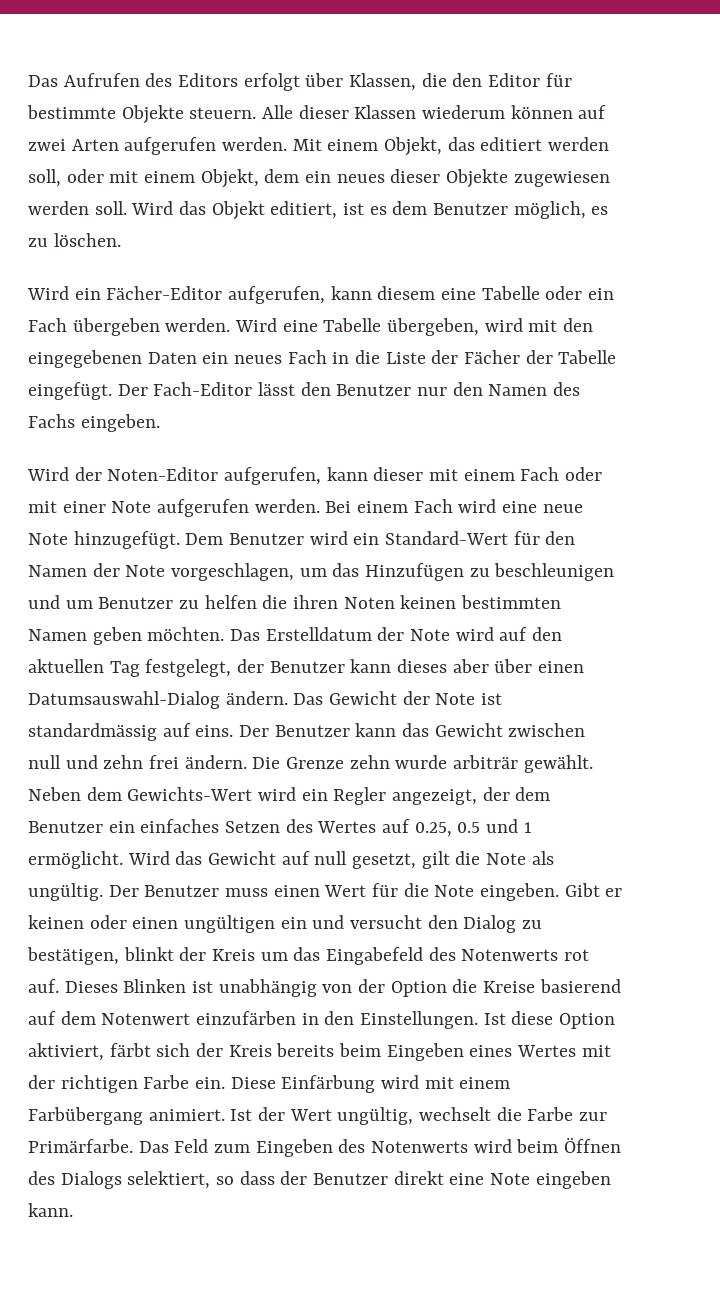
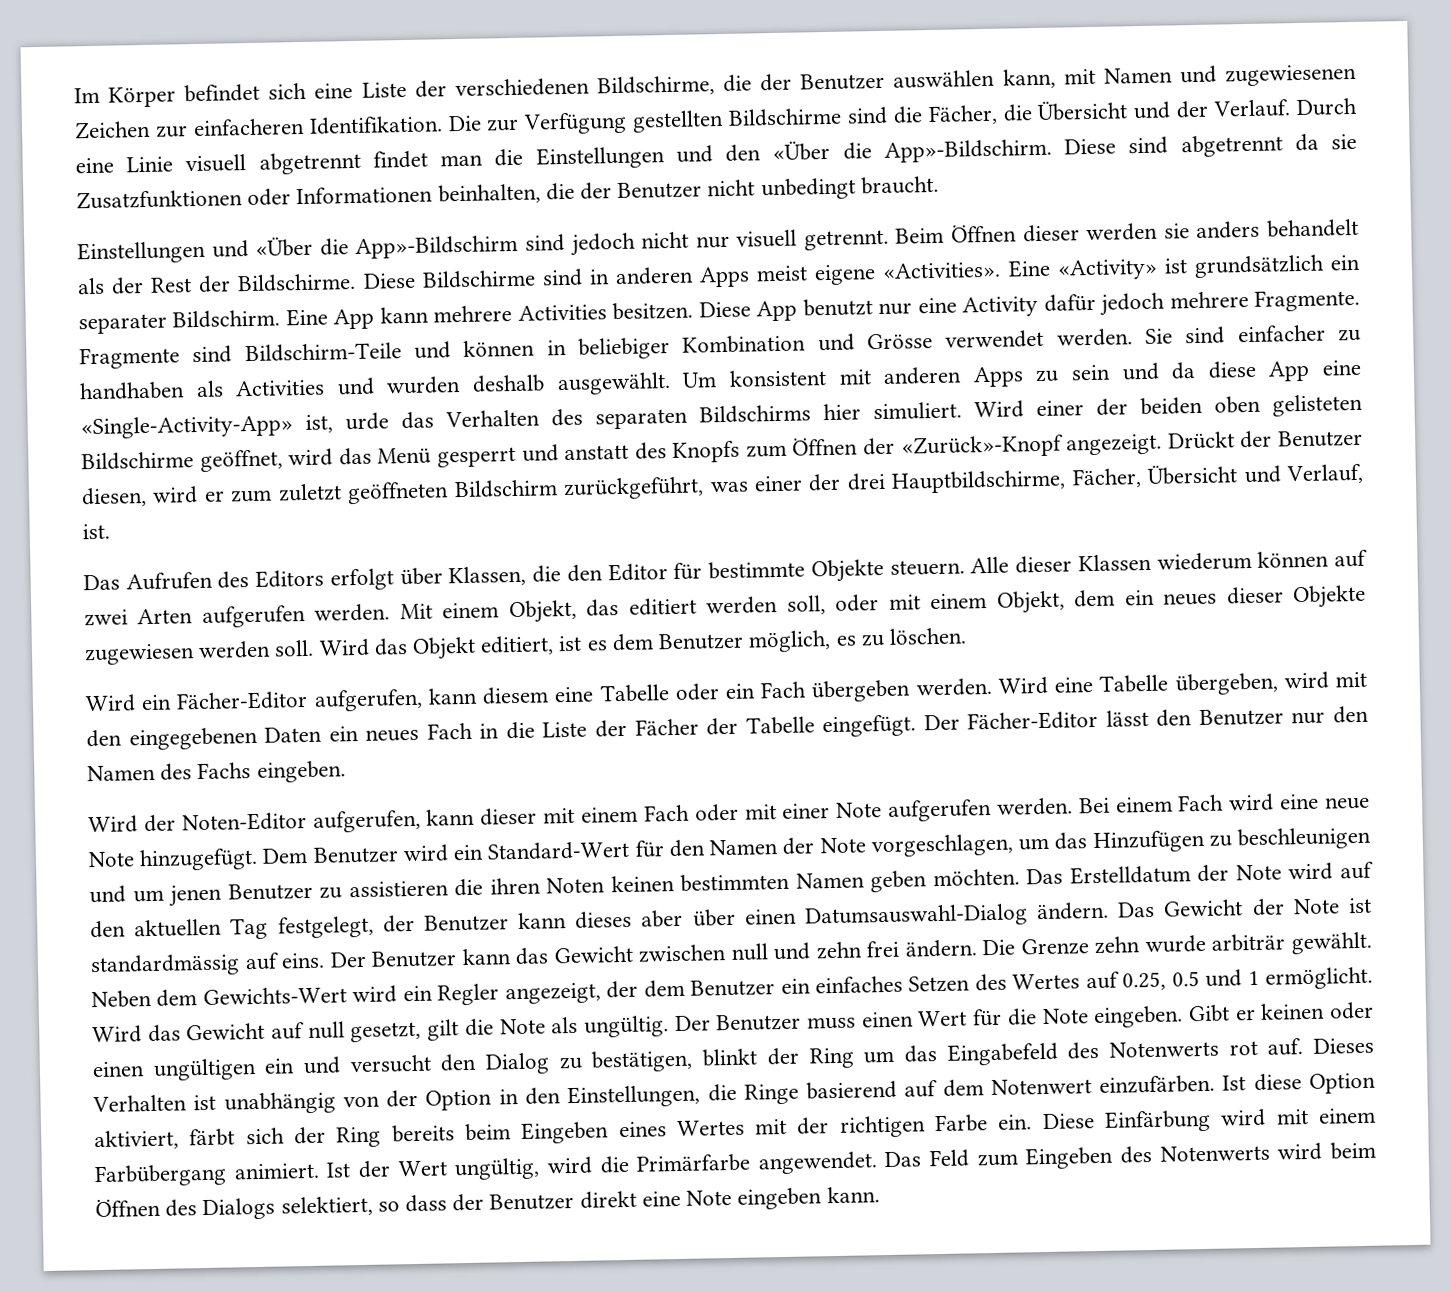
+ Im Körper befindet sich eine Liste der verschiedenen Bildschirme, die der Benutzer auswählen kann, mit Namen und zugewiesenen Zeichen zur einfacheren Identifikation. Die zur Verfügung gestellten Bildschirme sind die Fächer, die Übersicht und der Verlauf. Durch eine Linie visuell abgetrennt findet man die Einstellungen und den «Über die App»-Bildschirm. Diese sind abgetrennt da sie Zusatzfunktionen oder Informationen beinhalten, die der Benutzer nicht unbedingt braucht.
+ Einstellungen und «Über die App»-Bildschirm sind jedoch nicht nur visuell getrennt. Beim Öffnen dieser werden sie anders behandelt als der Rest der Bildschirme. Diese Bildschirme sind in anderen Apps meist eigene «Activities». Eine «Activity» ist grundsätzlich ein separater Bildschirm. Eine App kann mehrere Activities besitzen. Diese App benutzt nur eine Activity dafür jedoch mehrere Fragmente. Fragmente sind Bildschirm-Teile und können in beliebiger Kombination und Grösse verwendet werden. Sie sind einfacher zu handhaben als Activities und wurden deshalb ausgewählt. Um konsistent mit anderen Apps zu sein und da diese App eine «Single-Activity-App» ist, urde das Verhalten des separaten Bildschirms hier simuliert. Wird einer der beiden oben gelisteten Bildschirme geöffnet, wird das Menü gesperrt und anstatt des Knopfs zum Öffnen der «Zurück»-Knopf angezeigt. Drückt der Benutzer diesen, wird er zum zuletzt geöffneten Bildschirm zurückgeführt, was einer der drei Hauptbildschirme, Fächer, Übersicht und Verlauf, ist.
- Der Fach-Editor lässt den Benutzer nur den Namen des Fachs eingeben.
+ Der Fächer-Editor lässt den Benutzer nur den Namen des Fachs eingeben.
- Dem Benutzer wird ein Standard-Wert für den Namen der Note vorgeschlagen, um das Hinzufügen zu beschleunigen und um Benutzer zu helfen die ihren Noten keinen bestimmten Namen geben möchten.
+ Dem Benutzer wird ein Standard-Wert für den Namen der Note vorgeschlagen, um das Hinzufügen zu beschleunigen und um jenen Benutzer zu assistieren die ihren Noten keinen bestimmten Namen geben möchten.
- Gibt er keinen oder einen ungültigen ein und versucht den Dialog zu bestätigen, blinkt der Kreis um das Eingabefeld des Notenwerts rot auf.
+ Gibt er keinen oder einen ungültigen ein und versucht den Dialog zu bestätigen, blinkt der Ring um das Eingabefeld des Notenwerts rot auf.
- Dieses Blinken ist unabhängig von der Option die Kreise basierend auf dem Notenwert einzufärben in den Einstellungen.
+ Dieses Verhalten ist unabhängig von der Option in den Einstellungen, die Ringe basierend auf dem Notenwert einzufärben.
- Ist diese Option aktiviert, färbt sich der Kreis bereits beim Eingeben eines Wertes mit der richtigen Farbe ein.
+ Ist diese Option aktiviert, färbt sich der Ring bereits beim Eingeben eines Wertes mit der richtigen Farbe ein.
- Ist der Wert ungültig, wechselt die Farbe zur Primärfarbe.
+ Ist der Wert ungültig, wird die Primärfarbe angewendet.

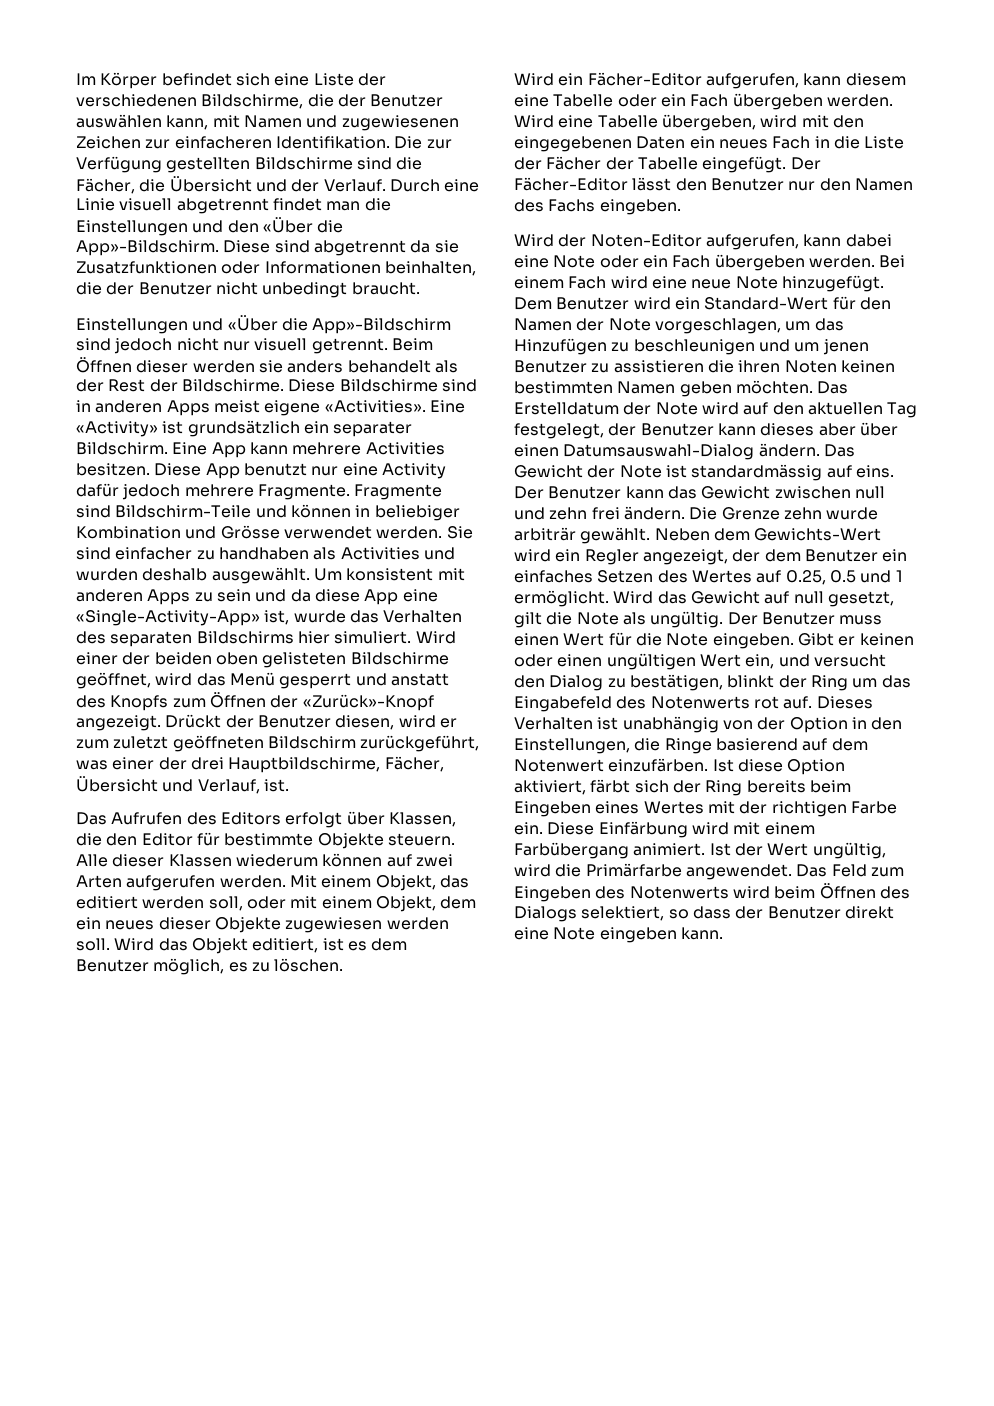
- Um konsistent mit anderen Apps zu sein und da diese App eine «Single-Activity-App» ist, urde das Verhalten des separaten Bildschirms hier simuliert.
+ Um konsistent mit anderen Apps zu sein und da diese App eine «Single-Activity-App» ist, wurde das Verhalten des separaten Bildschirms hier simuliert.
- Wird der Noten-Editor aufgerufen, kann dieser mit einem Fach oder mit einer Note aufgerufen werden.
+ Wird der Noten-Editor aufgerufen, kann dabei eine Note oder ein Fach übergeben werden.
- Gibt er keinen oder einen ungültigen ein und versucht den Dialog zu bestätigen, blinkt der Ring um das Eingabefeld des Notenwerts rot auf.
+ Gibt er keinen oder einen ungültigen Wert ein, und versucht den Dialog zu bestätigen, blinkt der Ring um das Eingabefeld des Notenwerts rot auf.

